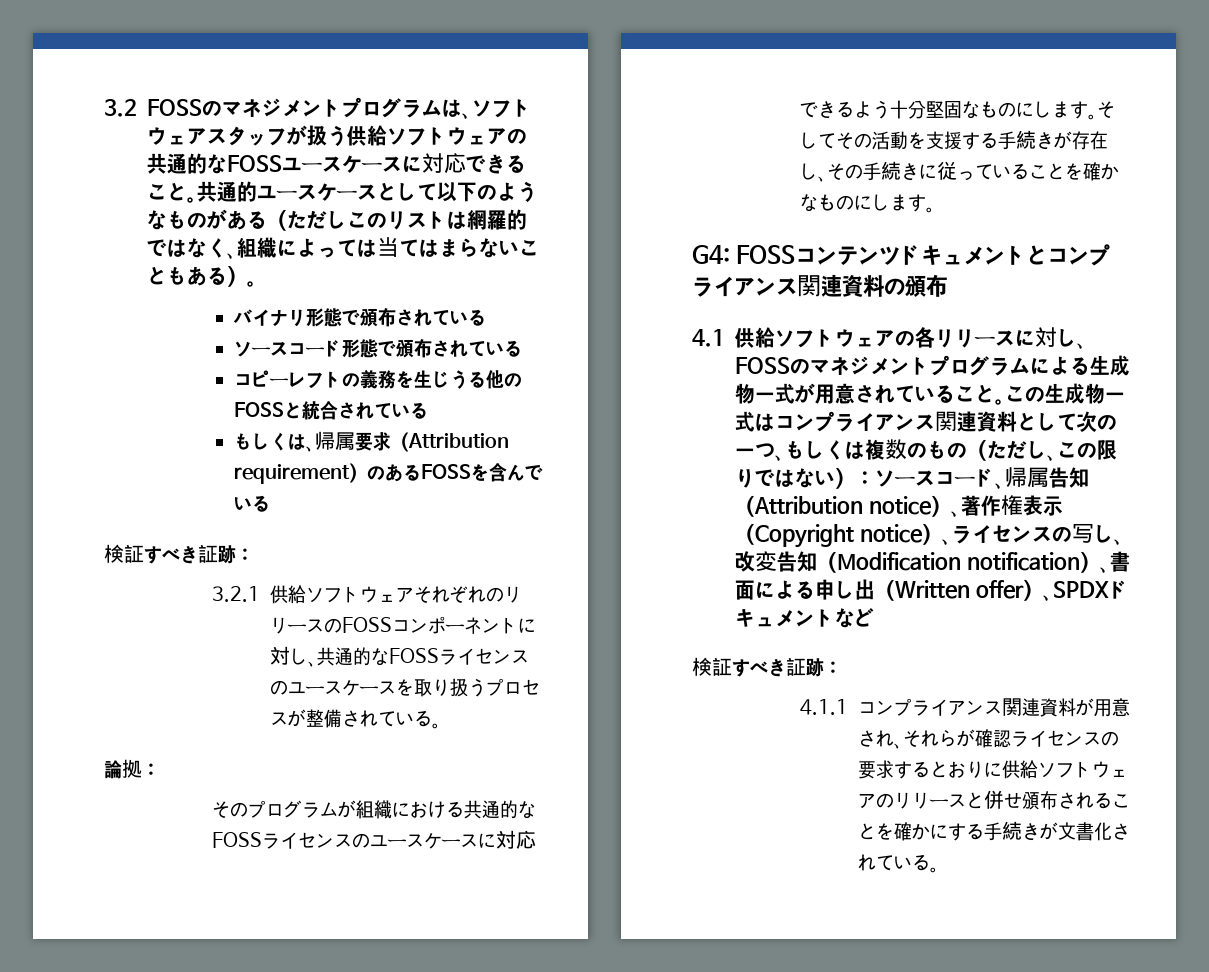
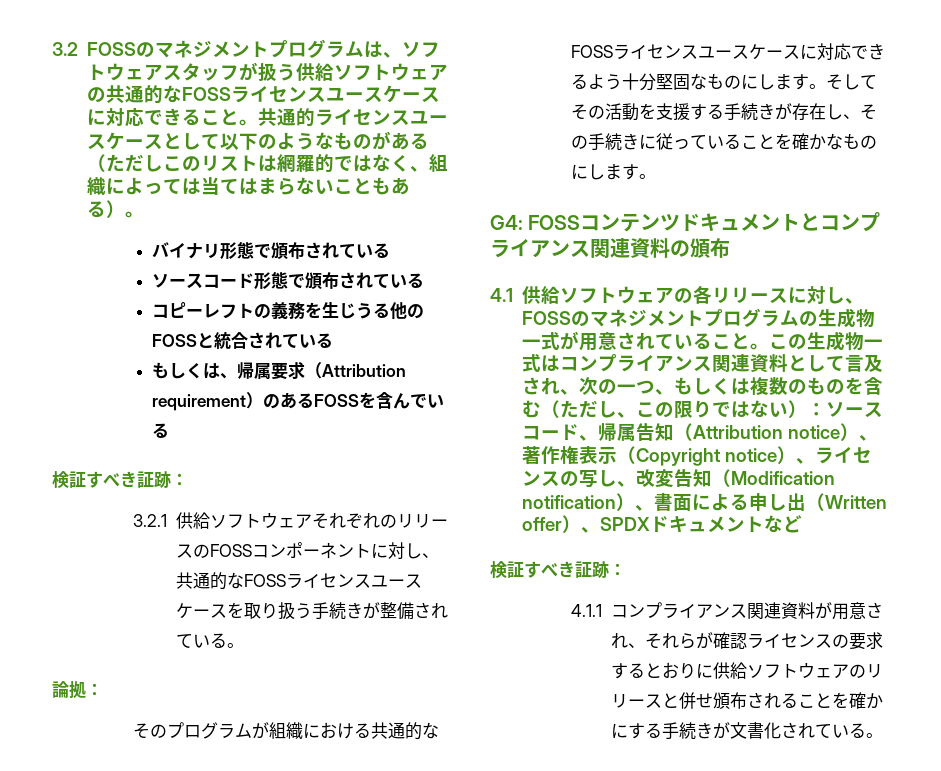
- 3.2 FOSSのマネジメントプログラムは、ソフトウェアスタッフが扱う供給ソフトウェアの共通的なFOSSユースケースに対応できること。
+ 3.2 FOSSのマネジメントプログラムは、ソフトウェアスタッフが扱う供給ソフトウェアの共通的なFOSSライセンスユースケースに対応できること。
- 共通的ユースケースとして以下のようなものがある（ただしこのリストは網羅的ではなく、組織によっては当てはまらないこともある）。
+ 共通的ライセンスユースケースとして以下のようなものがある（ただしこのリストは網羅的ではなく、組織によっては当てはまらないこともある）。
- 3.2.1供給ソフトウェアそれぞれのリリースのFOSSコンポーネントに対し、共通的なFOSSライセンスのユースケースを取り扱うプロセスが整備されている。
+ 3.2.1供給ソフトウェアそれぞれのリリースのFOSSコンポーネントに対し、共通的なFOSSライセンスユースケースを取り扱う手続きが整備されている。
- そのプログラムが組織における共通的なFOSSライセンスのユースケースに対応できるよう十分堅固なものにします。
+ そのプログラムが組織における共通的なFOSSライセンスユースケースに対応できるよう十分堅固なものにします。
- 4.1供給ソフトウェアの各リリースに対し、FOSSのマネジメントプログラムによる生成物一式が用意されていること。
+ 4.1供給ソフトウェアの各リリースに対し、FOSSのマネジメントプログラムの生成物一式が用意されていること。
- この生成物一式はコンプライアンス関連資料として次の一つ、もしくは複数のもの（ただし、この限りではない）：
+ この生成物一式はコンプライアンス関連資料として言及され、次の一つ、もしくは複数のものを含む（ただし、この限りではない）：

